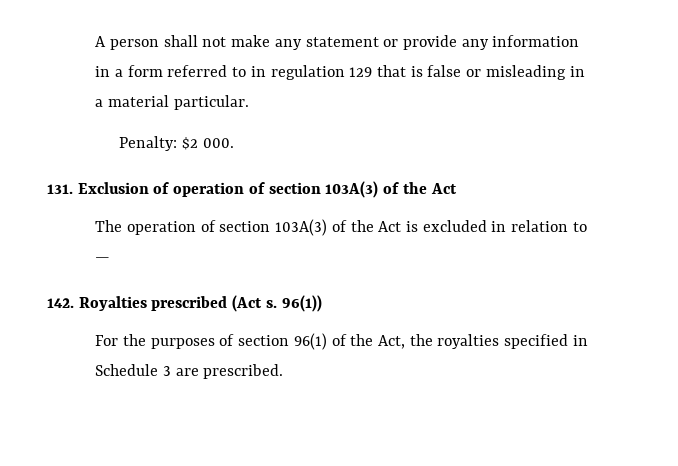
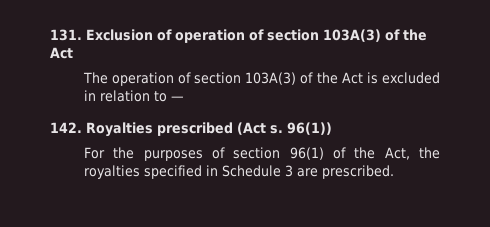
- A person shall not make any statement or provide any information in a form referred to in regulation 129 that is false or misleading in a material particular.
- Penalty: $2 000.

